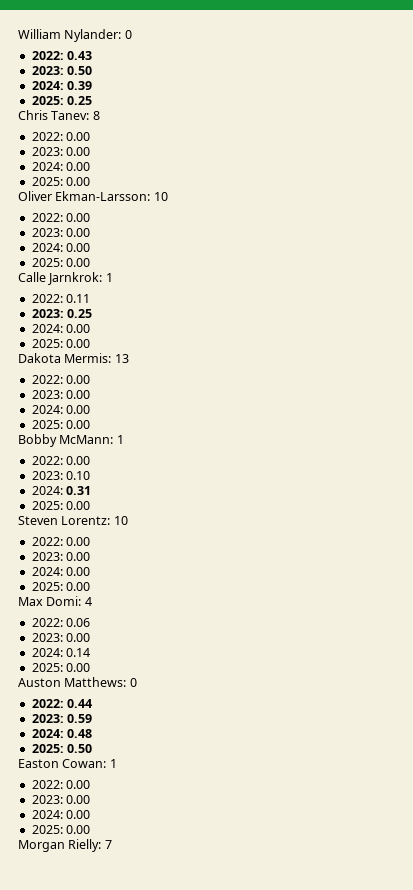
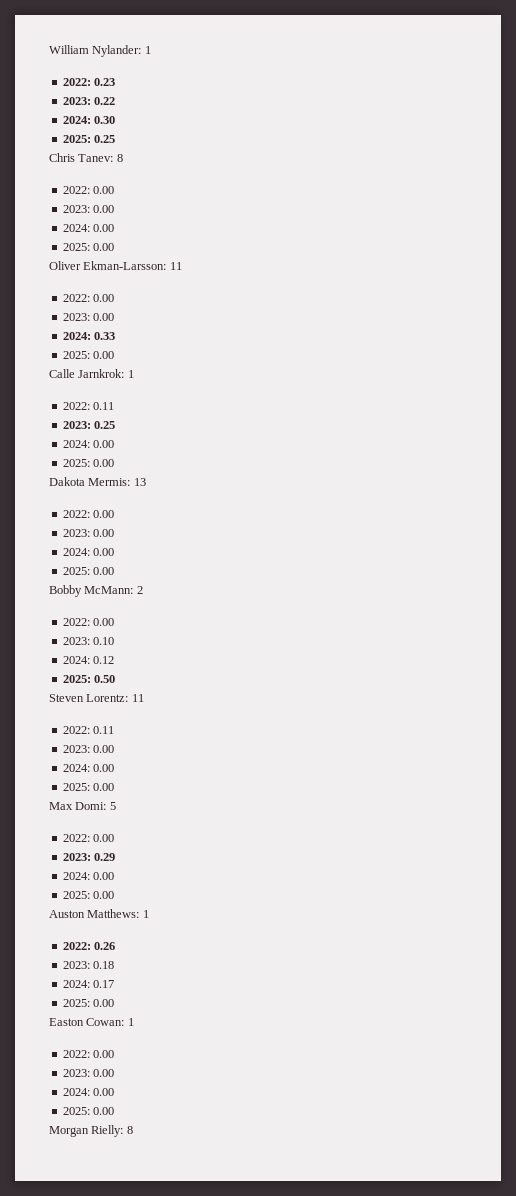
- William Nylander: 0
- 2022: 0.43
- 2023: 0.50
- 2024: 0.39
+ William Nylander: 1
+ 2022: 0.23
+ 2023: 0.22
+ 2024: 0.30
- Oliver Ekman-Larsson: 10
+ Oliver Ekman-Larsson: 11
  2022: 0.00
  2023: 0.00
- 2024: 0.00
+ 2024: 0.33
- Bobby McMann: 1
+ Bobby McMann: 2
- 2024: 0.31
- 2025: 0.00
+ 2024: 0.12
+ 2025: 0.50
- Steven Lorentz: 10
- 2022: 0.00
+ Steven Lorentz: 11
+ 2022: 0.11
- Max Domi: 4
- 2022: 0.06
- 2023: 0.00
- 2024: 0.14
+ Max Domi: 5
+ 2022: 0.00
+ 2023: 0.29
+ 2024: 0.00
- Auston Matthews: 0
- 2022: 0.44
- 2023: 0.59
- 2024: 0.48
- 2025: 0.50
+ Auston Matthews: 1
+ 2022: 0.26
+ 2023: 0.18
+ 2024: 0.17
+ 2025: 0.00
- Morgan Rielly: 7
+ Morgan Rielly: 8

